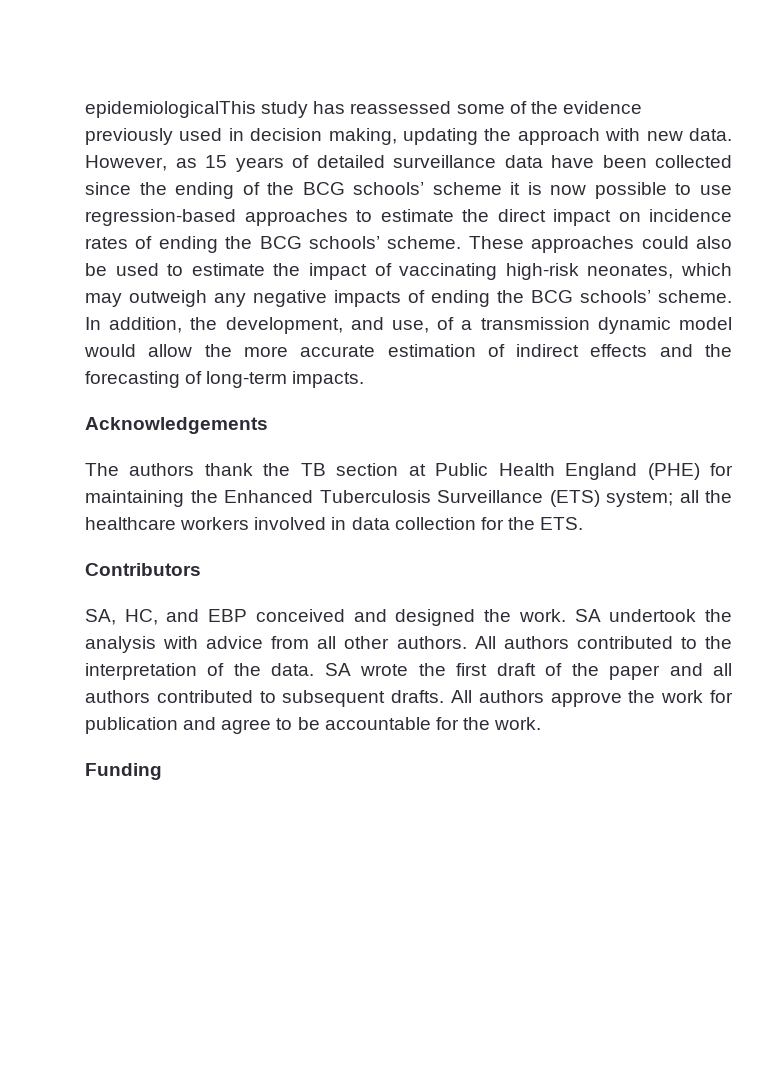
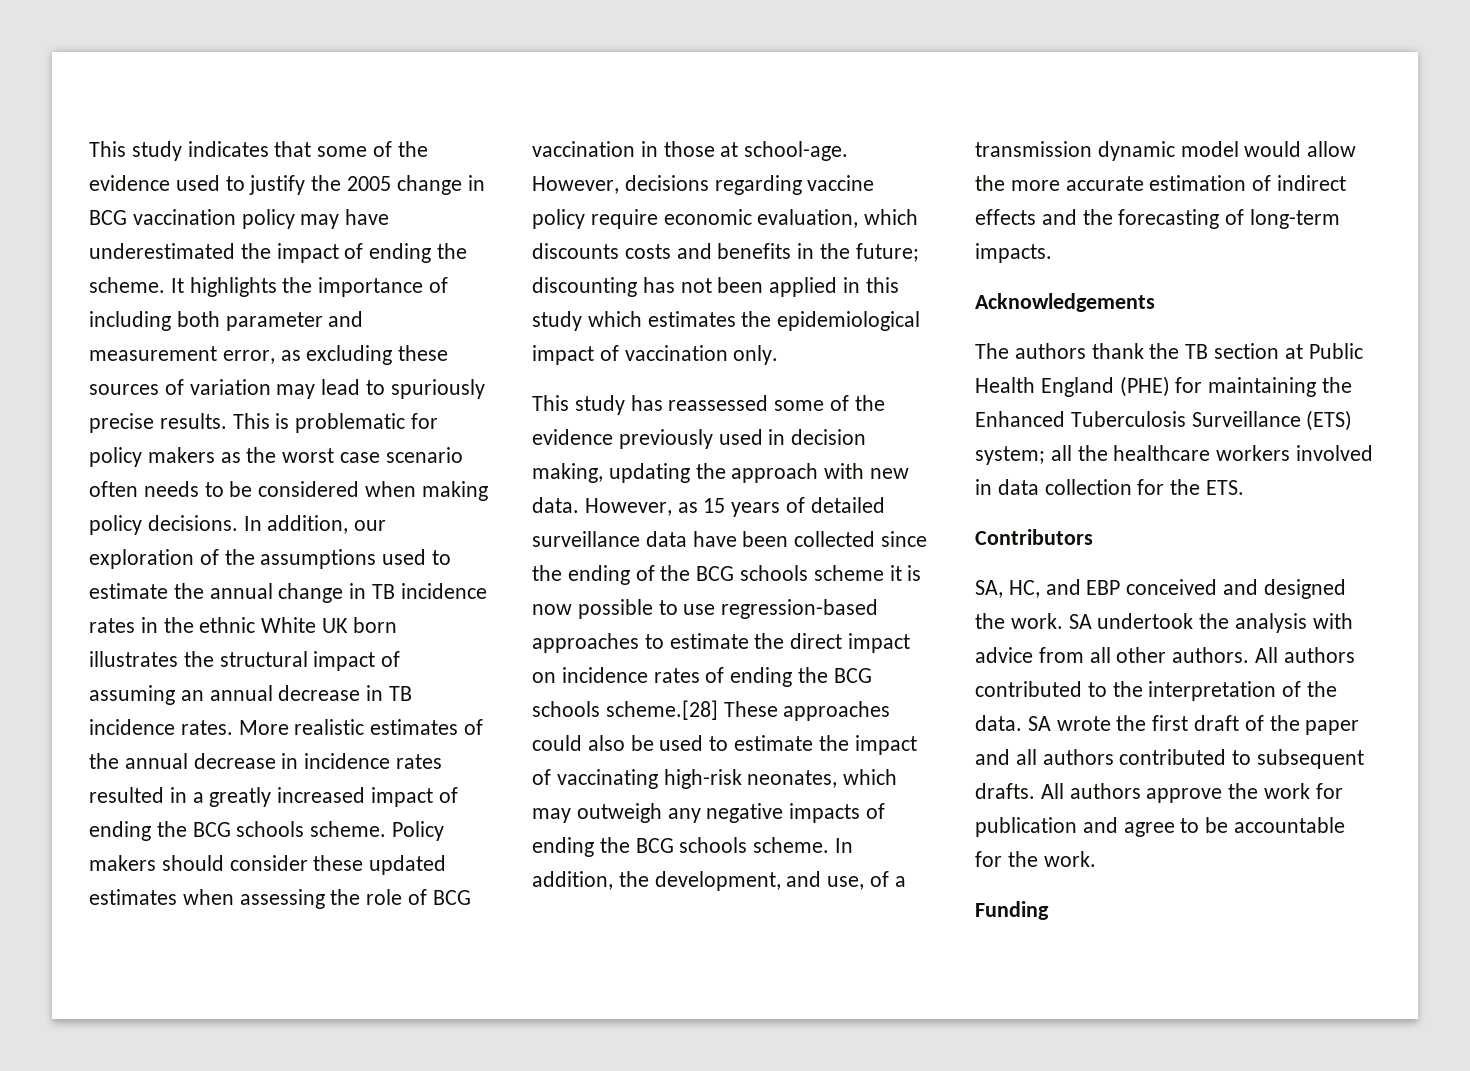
- epidemiologicalThis study has reassessed some of the evidence previously used in decision making, updating the approach with new data.
+ This study indicates that some of the evidence used to justify the 2005 change in BCG vaccination policy may have underestimated the impact of ending the scheme. It highlights the importance of including both parameter and measurement error, as excluding these sources of variation may lead to spuriously precise results. This is problematic for policy makers as the worst case scenario often needs to be considered when making policy decisions. In addition, our exploration of the assumptions used to estimate the annual change in TB incidence rates in the ethnic White UK born illustrates the structural impact of assuming an annual decrease in TB incidence rates. More realistic estimates of the annual decrease in incidence rates resulted in a greatly increased impact of ending the BCG schools scheme. Policy makers should consider these updated estimates when assessing the role of BCG vaccination in those at school-age. However, decisions regarding vaccine policy require economic evaluation, which discounts costs and benefits in the future; discounting has not been applied in this study which estimates the epidemiological impact of vaccination only.
+ This study has reassessed some of the evidence previously used in decision making, updating the approach with new data.
- However, as 15 years of detailed surveillance data have been collected since the ending of the BCG schools’ scheme it is now possible to use regression-based approaches to estimate the direct impact on incidence rates of ending the BCG schools’ scheme. These approaches could also be used to estimate the impact of vaccinating high-risk neonates, which may outweigh any negative impacts of ending the BCG schools’ scheme.
+ However, as 15 years of detailed surveillance data have been collected since the ending of the BCG schools scheme it is now possible to use regression-based approaches to estimate the direct impact on incidence rates of ending the BCG schools scheme.[28] These approaches could also be used to estimate the impact of vaccinating high-risk neonates, which may outweigh any negative impacts of ending the BCG schools scheme.

